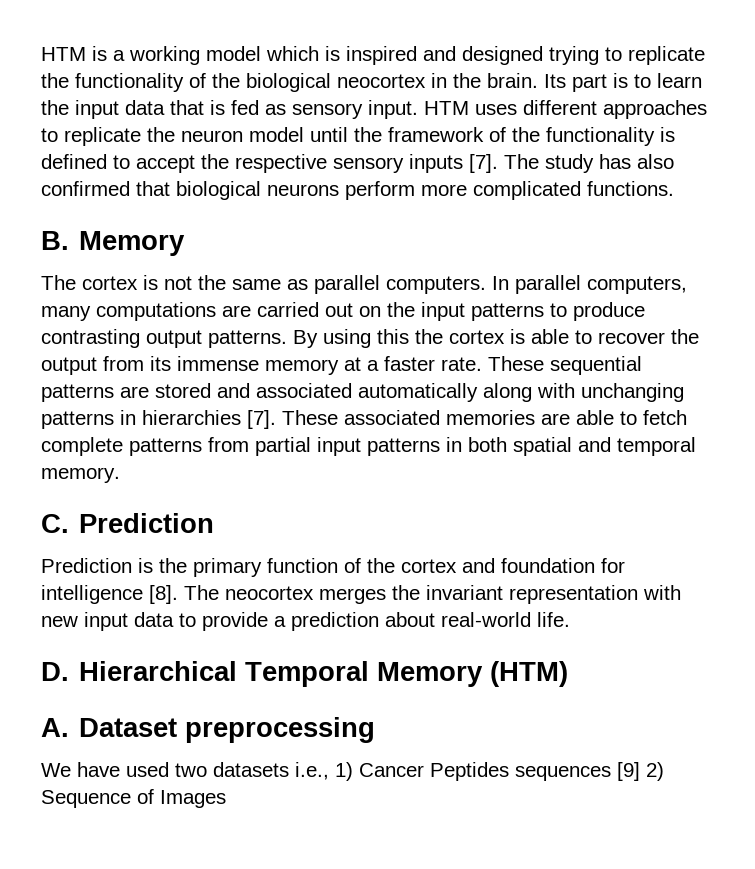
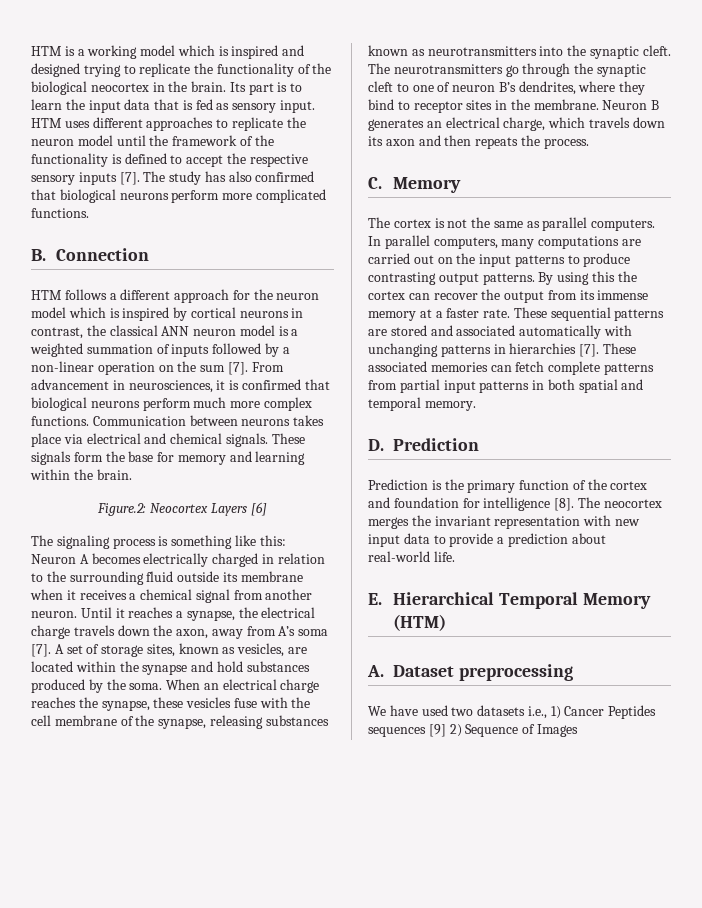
- B. Memory
+ B. Connection
+ HTM follows a different approach for the neuron model which is inspired by cortical neurons in contrast, the classical ANN neuron model is a weighted summation of inputs followed by a non-linear operation on the sum [7]. From advancement in neurosciences, it is confirmed that biological neurons perform much more complex functions. Communication between neurons takes place via electrical and chemical signals. These signals form the base for memory and learning within the brain.
+ Figure.2: Neocortex Layers [6]
+ The signaling process is something like this: Neuron A becomes electrically charged in relation to the surrounding fluid outside its membrane when it receives a chemical signal from another neuron. Until it reaches a synapse, the electrical charge travels down the axon, away from A’s soma [7]. A set of storage sites, known as vesicles, are located within the synapse and hold substances produced by the soma. When an electrical charge reaches the synapse, these vesicles fuse with the cell membrane of the synapse, releasing substances known as neurotransmitters into the synaptic cleft. The neurotransmitters go through the synaptic cleft to one of neuron B’s dendrites, where they bind to receptor sites in the membrane. Neuron B generates an electrical charge, which travels down its axon and then repeats the process.
+ C. Memory
- By using this the cortex is able to recover the output from its immense memory at a faster rate.
+ By using this the cortex can recover the output from its immense memory at a faster rate.
- These sequential patterns are stored and associated automatically along with unchanging patterns in hierarchies [7].
+ These sequential patterns are stored and associated automatically with unchanging patterns in hierarchies [7].
- These associated memories are able to fetch complete patterns from partial input patterns in both spatial and temporal memory.
+ These associated memories can fetch complete patterns from partial input patterns in both spatial and temporal memory.
- C. Prediction
+ D. Prediction
- D. Hierarchical Temporal Memory (HTM)
+ E. Hierarchical Temporal Memory (HTM)

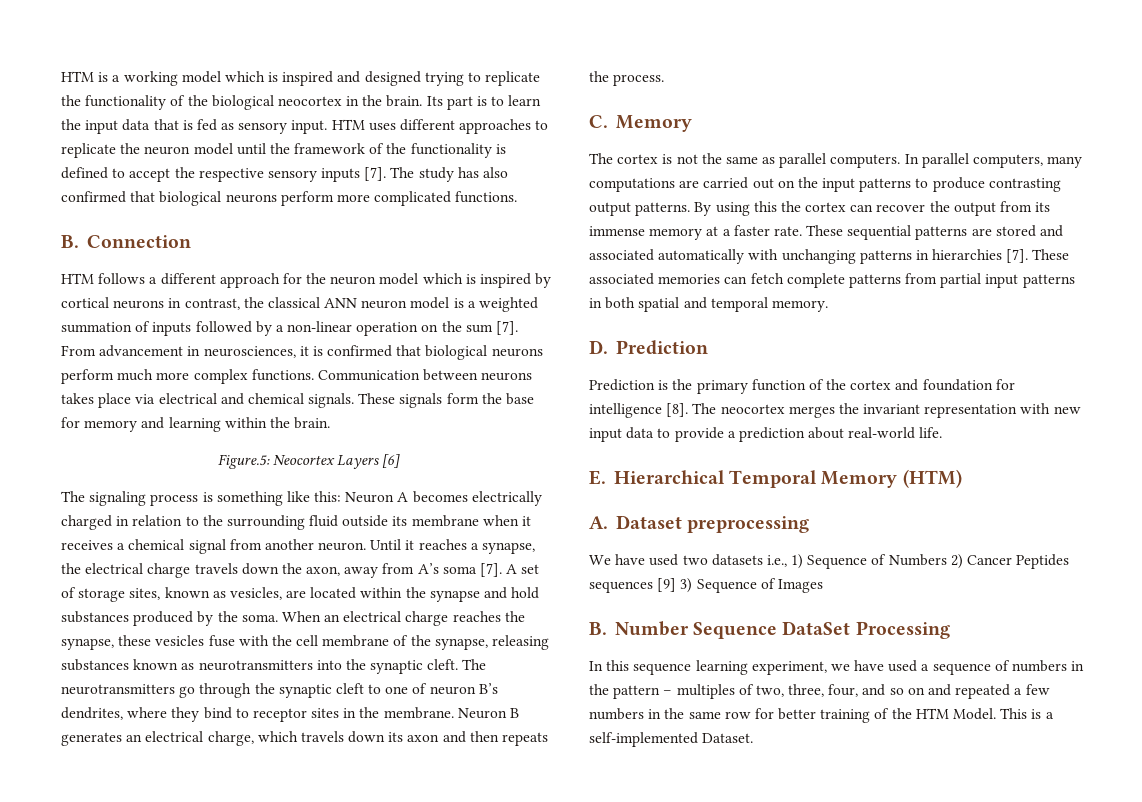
- Figure.2: Neocortex Layers [6]
+ Figure.5: Neocortex Layers [6]
- We have used two datasets i.e., 1) Cancer Peptides sequences [9] 2) Sequence of Images
+ We have used two datasets i.e., 1) Sequence of Numbers 2) Cancer Peptides sequences [9] 3) Sequence of Images
+ B. Number Sequence DataSet Processing
+ In this sequence learning experiment, we have used a sequence of numbers in the pattern – multiples of two, three, four, and so on and repeated a few numbers in the same row for better training of the HTM Model. This is a self-implemented Dataset.

